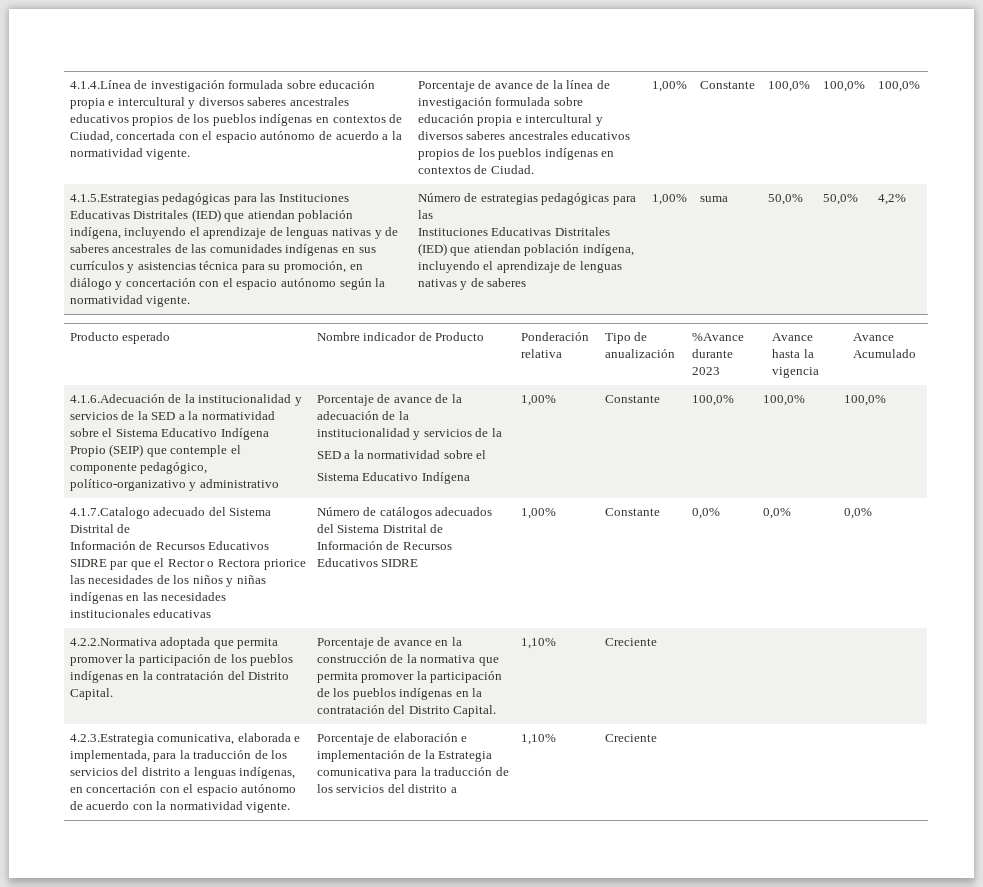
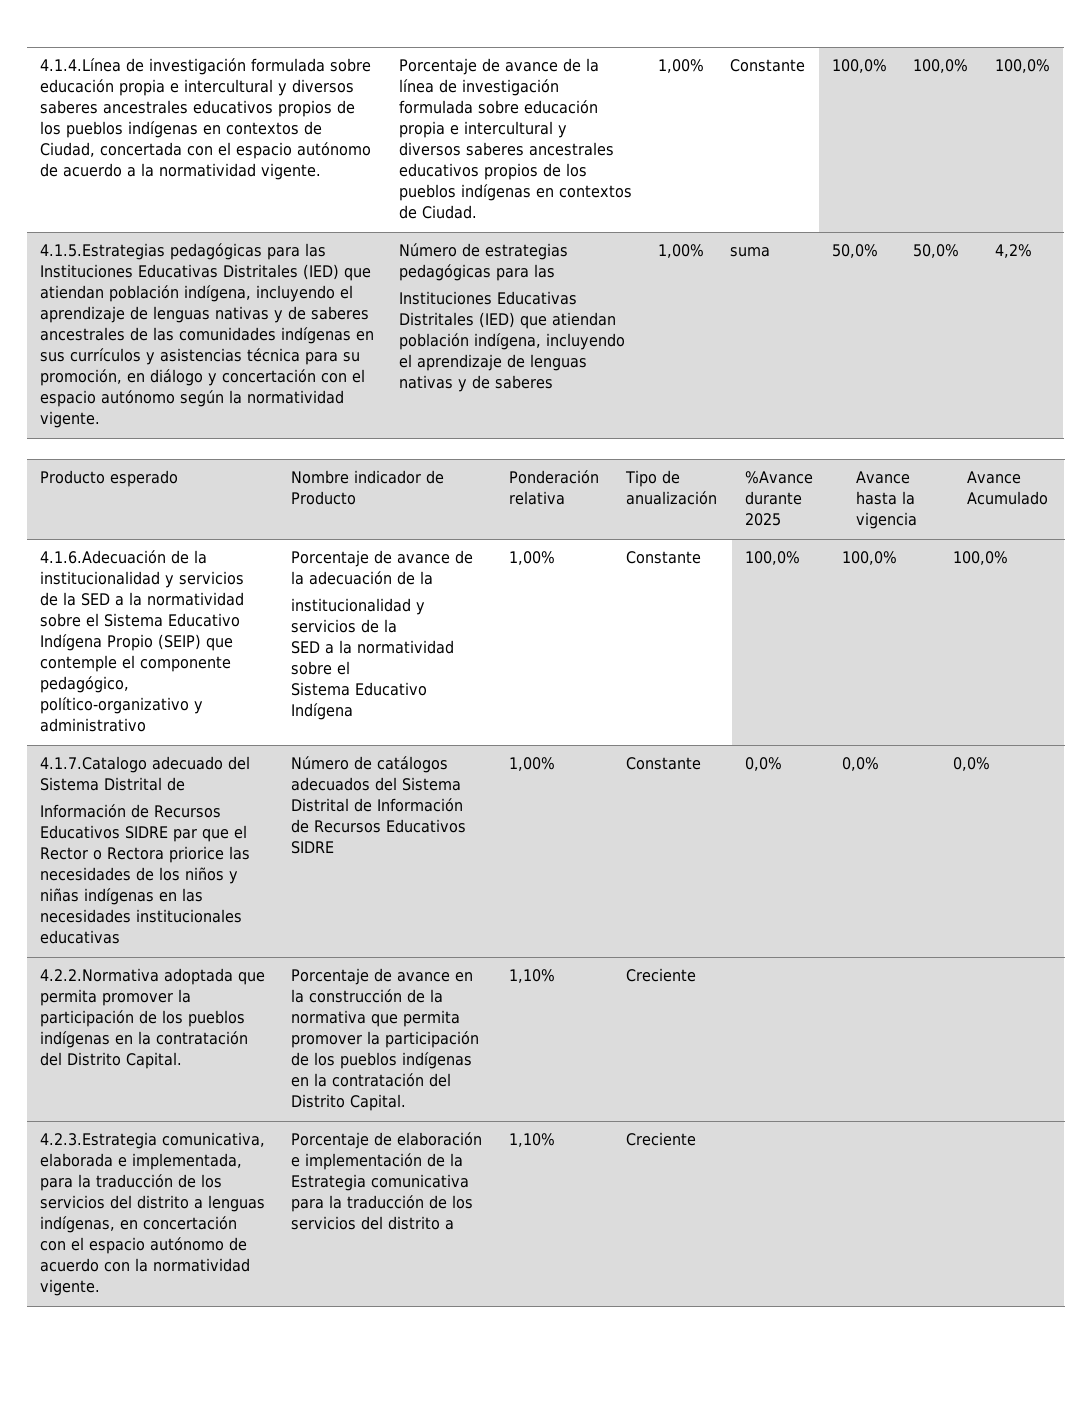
- Producto esperado | Nombre indicador de Producto | Ponderación relativa | Tipo de anualización | %Avance durante 2023 | Avance hasta la vigencia | Avance Acumulado
+ Producto esperado | Nombre indicador de Producto | Ponderación relativa | Tipo de anualización | %Avance durante 2025 | Avance hasta la vigencia | Avance Acumulado

